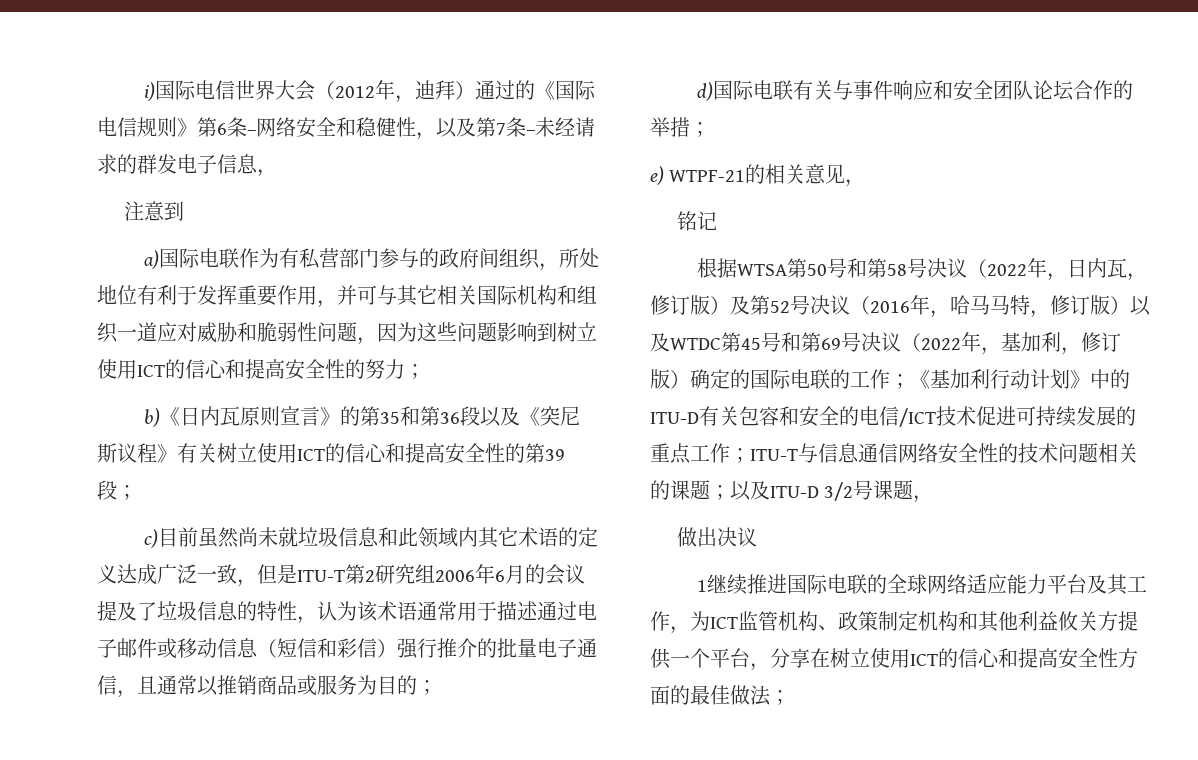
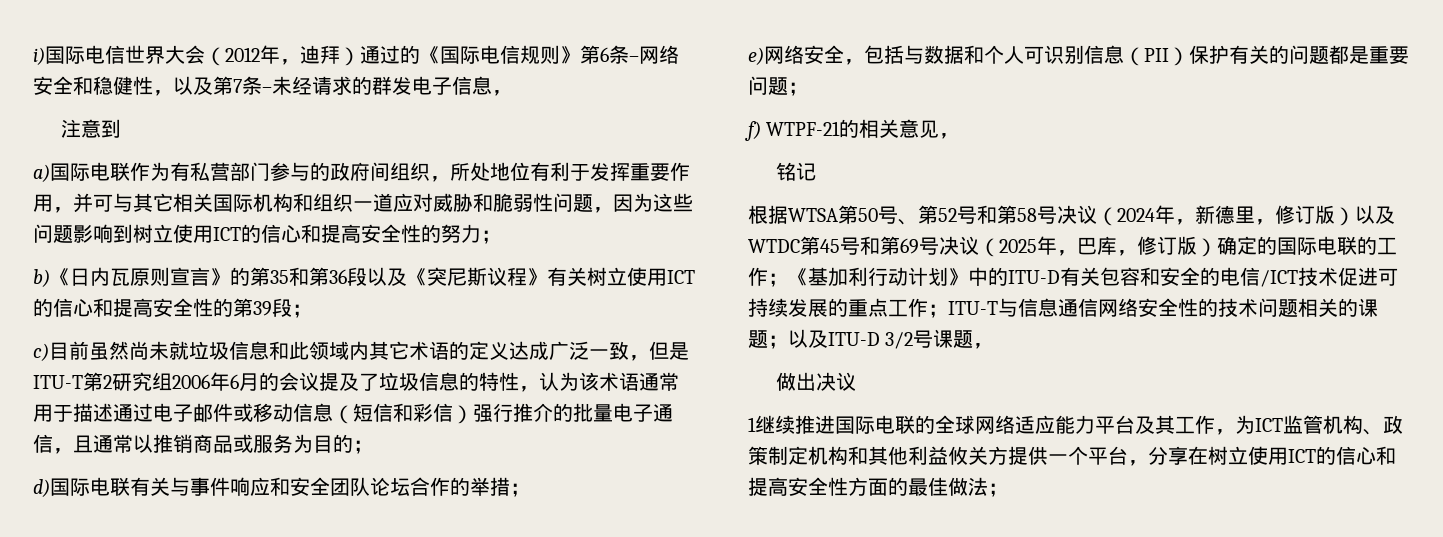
- e) WTPF-21的相关意见，
+ e)网络安全，包括与数据和个人可识别信息（PII）保护有关的问题都是重要问题；
+ f) WTPF-21的相关意见，
- 根据WTSA第50号和第58号决议（2022年，日内瓦，修订版）及第52号决议（2016年，哈马马特，修订版）以及WTDC第45号和第69号决议（2022年，基加利，修订版）确定的国际电联的工作；
+ 根据WTSA第50号、第52号和第58号决议（2024年，新德里，修订版）以及WTDC第45号和第69号决议（2025年，巴库，修订版）确定的国际电联的工作；

